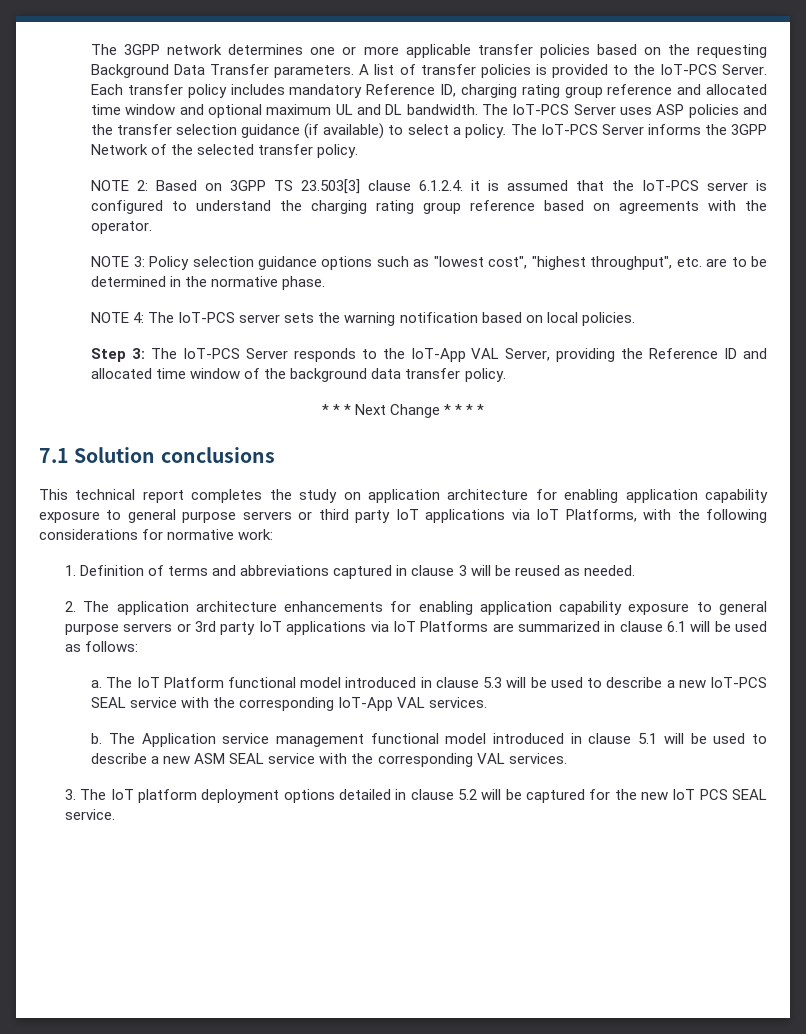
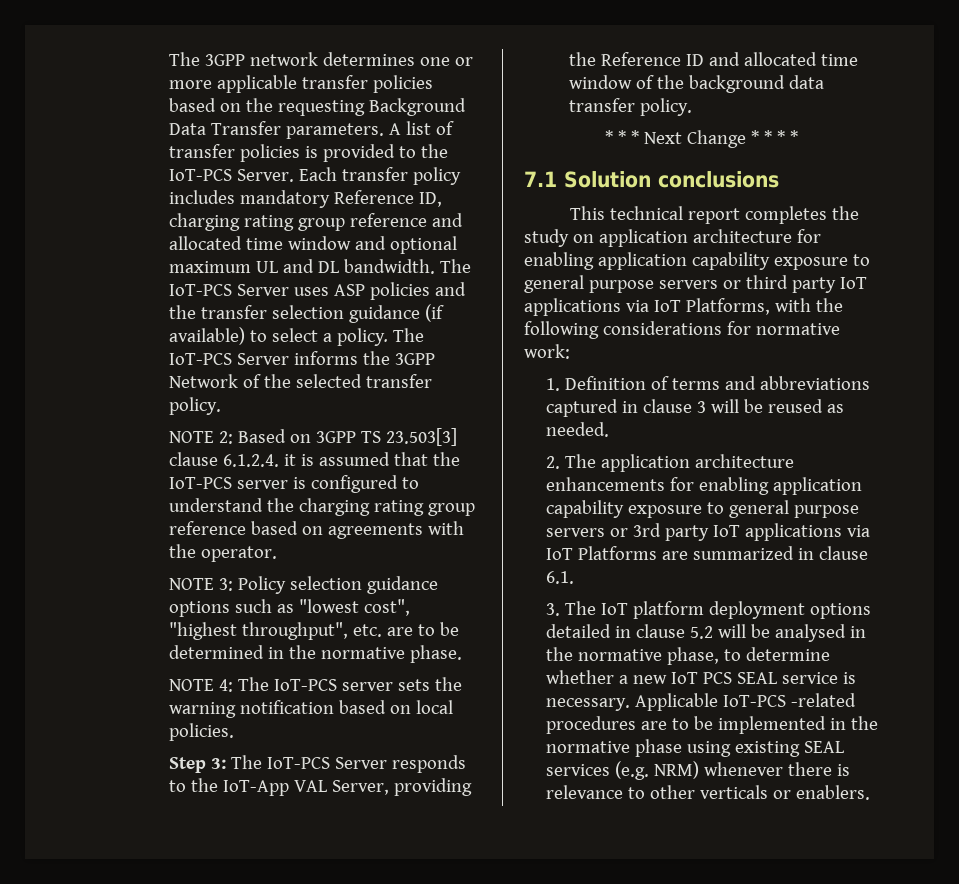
- 2. The application architecture enhancements for enabling application capability exposure to general purpose servers or 3rd party IoT applications via IoT Platforms are summarized in clause 6.1 will be used as follows:
- a. The IoT Platform functional model introduced in clause 5.3 will be used to describe a new IoT-PCS SEAL service with the corresponding IoT-App VAL services.
- b. The Application service management functional model introduced in clause 5.1 will be used to describe a new ASM SEAL service with the corresponding VAL services.
+ 2. The application architecture enhancements for enabling application capability exposure to general purpose servers or 3rd party IoT applications via IoT Platforms are summarized in clause 6.1.
- 3. The IoT platform deployment options detailed in clause 5.2 will be captured for the new IoT PCS SEAL service.
+ 3. The IoT platform deployment options detailed in clause 5.2 will be analysed in the normative phase, to determine whether a new IoT PCS SEAL service is necessary. Applicable IoT-PCS -related procedures are to be implemented in the normative phase using existing SEAL services (e.g. NRM) whenever there is relevance to other verticals or enablers.

